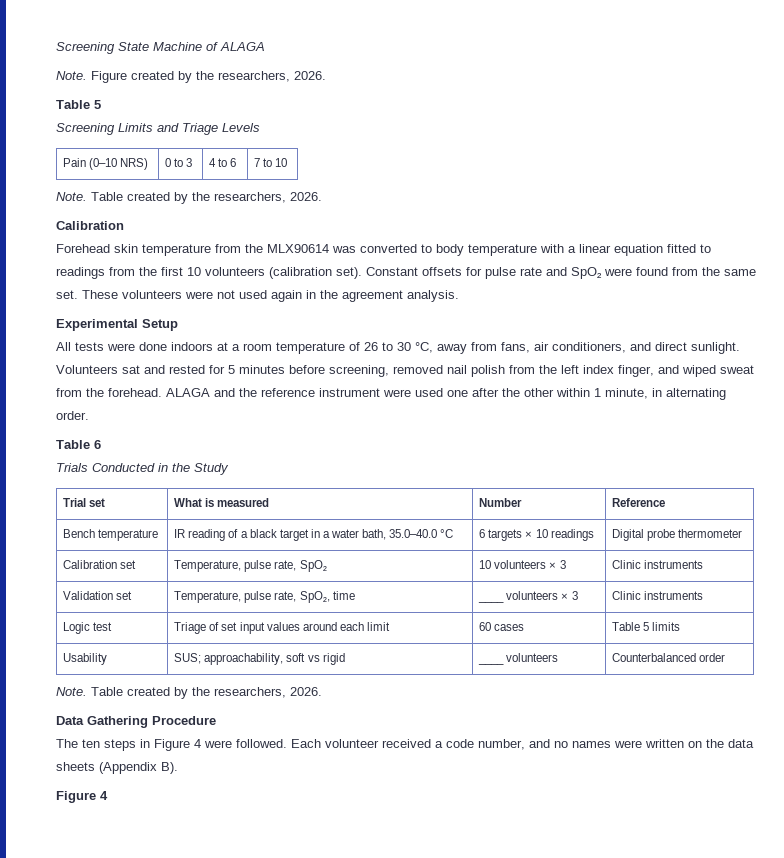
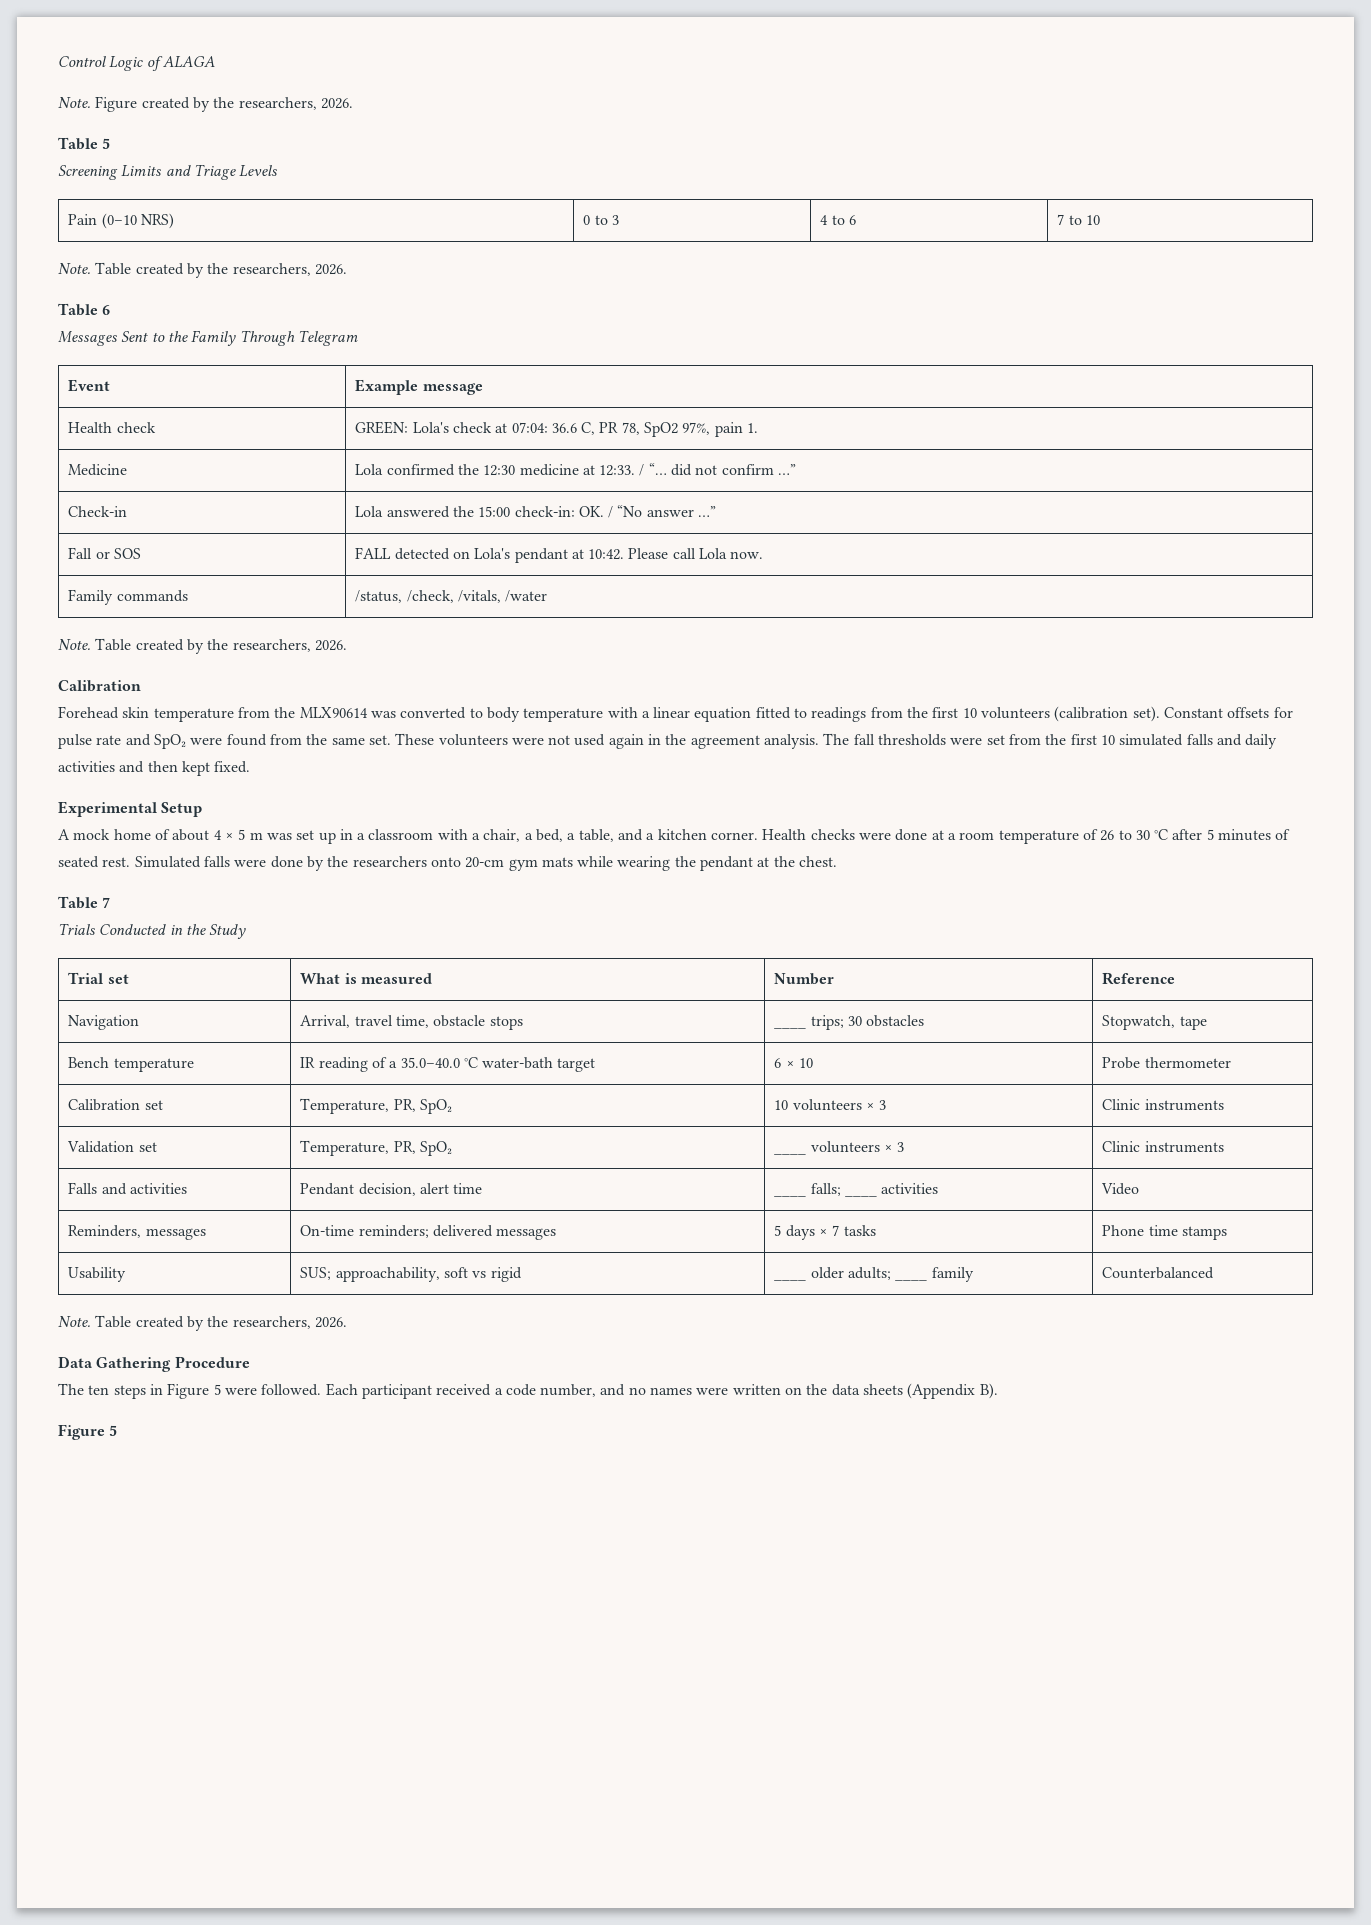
- Screening State Machine of ALAGA
+ Control Logic of ALAGA
+ Table 6
+ Messages Sent to the Family Through Telegram
+ Event | Example message
+ Health check | GREEN: Lola's check at 07:04: 36.6 C, PR 78, SpO2 97%, pain 1.
+ Medicine | Lola confirmed the 12:30 medicine at 12:33. / “… did not confirm …”
+ Check-in | Lola answered the 15:00 check-in: OK. / “No answer …”
+ Fall or SOS | FALL detected on Lola's pendant at 10:42. Please call Lola now.
+ Family commands | /status, /check, /vitals, /water
+ Note. Table created by the researchers, 2026.
- These volunteers were not used again in the agreement analysis.
+ These volunteers were not used again in the agreement analysis. The fall thresholds were set from the first 10 simulated falls and daily activities and then kept fixed.
  Experimental Setup
- All tests were done indoors at a room temperature of 26 to 30 °C, away from fans, air conditioners, and direct sunlight. Volunteers sat and rested for 5 minutes before screening, removed nail polish from the left index finger, and wiped sweat from the forehead. ALAGA and the reference instrument were used one after the other within 1 minute, in alternating order.
- Table 6
+ A mock home of about 4 × 5 m was set up in a classroom with a chair, a bed, a table, and a kitchen corner. Health checks were done at a room temperature of 26 to 30 °C after 5 minutes of seated rest. Simulated falls were done by the researchers onto 20-cm gym mats while wearing the pendant at the chest.
+ Table 7
+ Navigation | Arrival, travel time, obstacle stops | ____ trips; 30 obstacles | Stopwatch, tape
- Bench temperature | IR reading of a black target in a water bath, 35.0–40.0 °C | 6 targets × 10 readings | Digital probe thermometer
+ Bench temperature | IR reading of a 35.0–40.0 °C water-bath target | 6 × 10 | Probe thermometer
- Calibration set | Temperature, pulse rate, SpO₂ | 10 volunteers × 3 | Clinic instruments
+ Calibration set | Temperature, PR, SpO₂ | 10 volunteers × 3 | Clinic instruments
- Validation set | Temperature, pulse rate, SpO₂, time | ____ volunteers × 3 | Clinic instruments
+ Validation set | Temperature, PR, SpO₂ | ____ volunteers × 3 | Clinic instruments
- Logic test | Triage of set input values around each limit | 60 cases | Table 5 limits
+ Falls and activities | Pendant decision, alert time | ____ falls; ____ activities | Video
+ Reminders, messages | On-time reminders; delivered messages | 5 days × 7 tasks | Phone time stamps
- Usability | SUS; approachability, soft vs rigid | ____ volunteers | Counterbalanced order
+ Usability | SUS; approachability, soft vs rigid | ____ older adults; ____ family | Counterbalanced
- The ten steps in Figure 4 were followed.
+ The ten steps in Figure 5 were followed.
- Each volunteer received a code number, and no names were written on the data sheets (Appendix B).
- Figure 4
+ Each participant received a code number, and no names were written on the data sheets (Appendix B).
+ Figure 5

